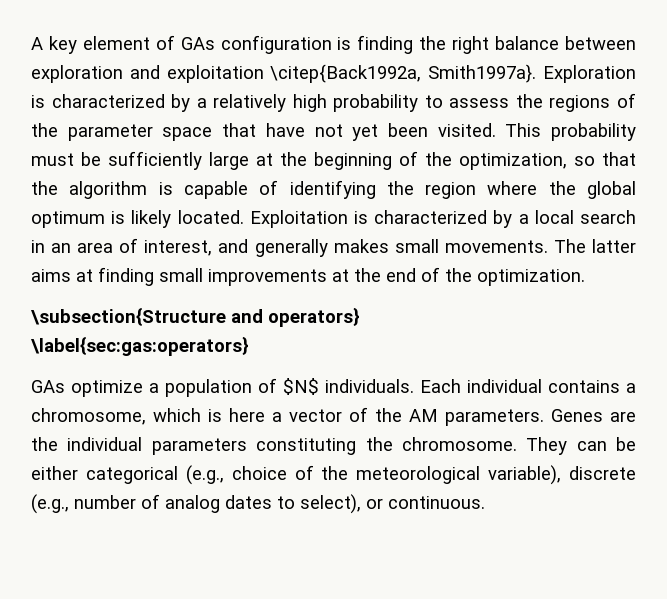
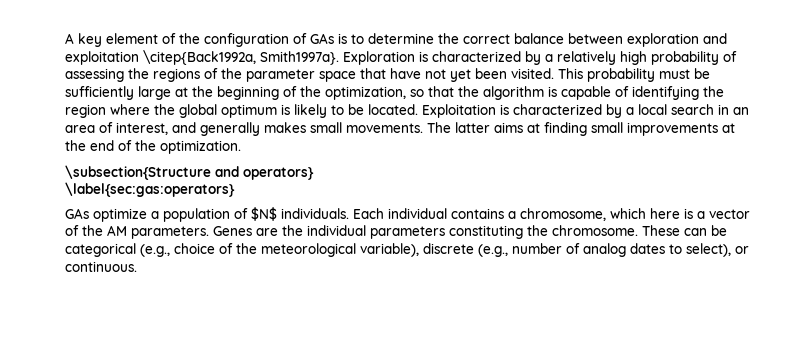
- A key element of GAs configuration is finding the right balance between exploration and exploitation \citep{Back1992a, Smith1997a}.
+ A key element of the configuration of GAs is to determine the correct balance between exploration and exploitation \citep{Back1992a, Smith1997a}.
- Exploration is characterized by a relatively high probability to assess the regions of the parameter space that have not yet been visited.
+ Exploration is characterized by a relatively high probability of assessing the regions of the parameter space that have not yet been visited.
- This probability must be sufficiently large at the beginning of the optimization, so that the algorithm is capable of identifying the region where the global optimum is likely located.
+ This probability must be sufficiently large at the beginning of the optimization, so that the algorithm is capable of identifying the region where the global optimum is likely to be located.
- Each individual contains a chromosome, which is here a vector of the AM parameters.
+ Each individual contains a chromosome, which here is a vector of the AM parameters.
- They can be either categorical (e.g., choice of the meteorological variable), discrete (e.g., number of analog dates to select), or continuous.
+ These can be categorical (e.g., choice of the meteorological variable), discrete (e.g., number of analog dates to select), or continuous.

